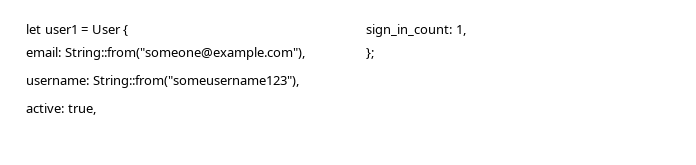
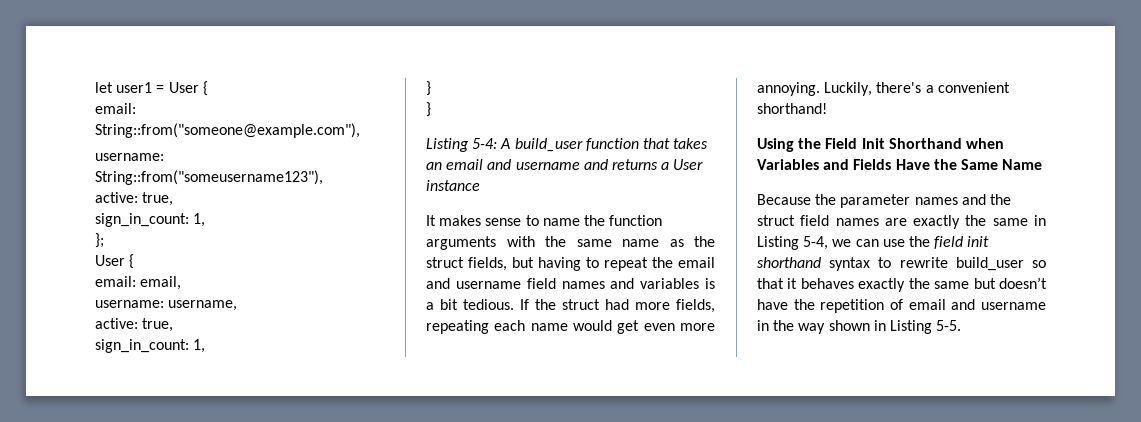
  };
+ User {
+ email: email,
+ username: username,
+ active: true,
+ sign_in_count: 1,
+ }
+ }
+ Listing 5-4: A build_user function that takes an email and username and returns a User instance
+ It makes sense to name the function arguments with the same name as the struct fields, but having to repeat the email and username field names and variables is a bit tedious. If the struct had more fields, repeating each name would get even more annoying. Luckily, there's a convenient shorthand!
+ Using the Field Init Shorthand when Variables and Fields Have the Same Name
+ Because the parameter names and the struct field names are exactly the same in Listing 5-4, we can use the field init shorthand syntax to rewrite build_user so that it behaves exactly the same but doesn’t have the repetition of email and username in the way shown in Listing 5-5.

